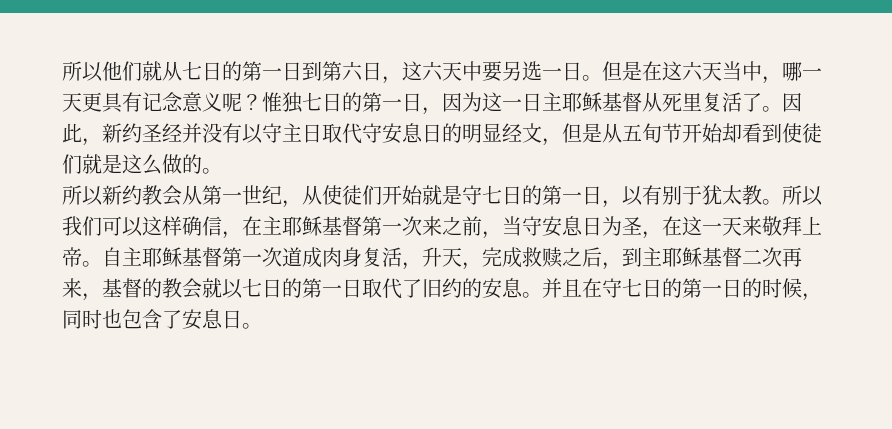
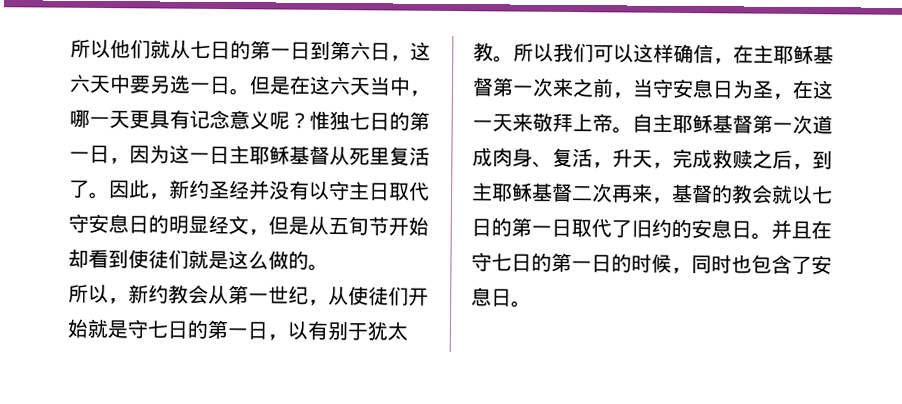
- 所以新约教会从第一世纪，从使徒们开始就是守七日的第一日，以有别于犹太教。
+ 所以，新约教会从第一世纪，从使徒们开始就是守七日的第一日，以有别于犹太教。
- 自主耶稣基督第一次道成肉身复活，升天，完成救赎之后，到主耶稣基督二次再来，基督的教会就以七日的第一日取代了旧约的安息。
+ 自主耶稣基督第一次道成肉身、复活，升天，完成救赎之后，到主耶稣基督二次再来，基督的教会就以七日的第一日取代了旧约的安息日。

